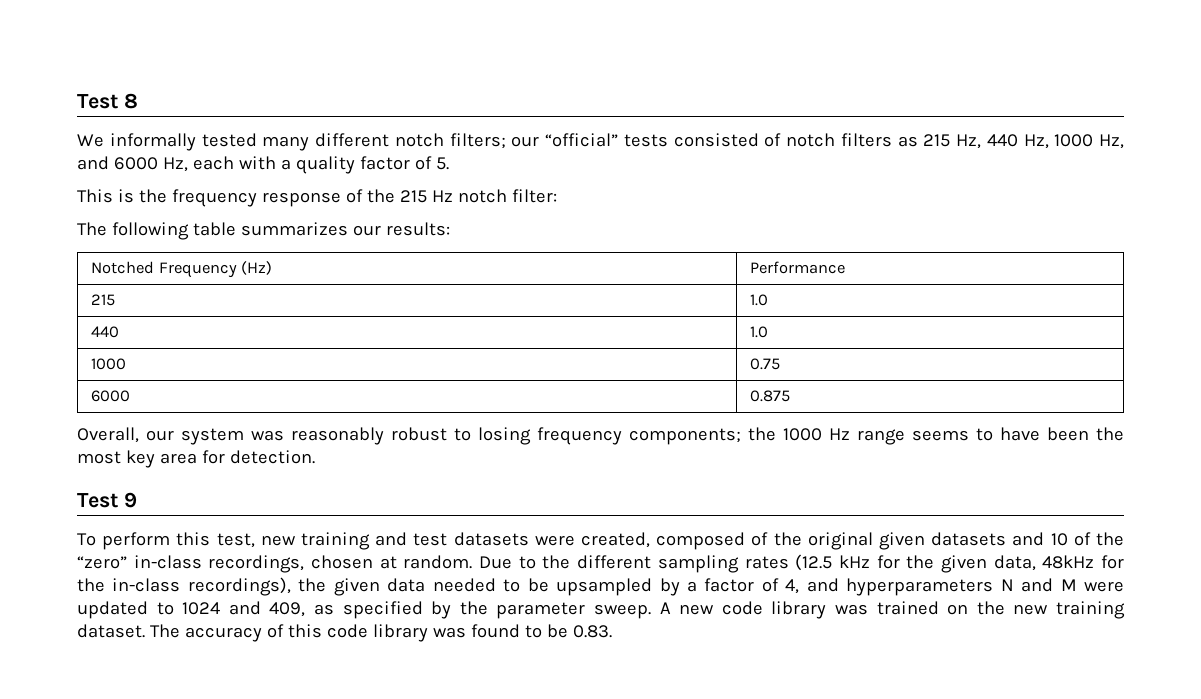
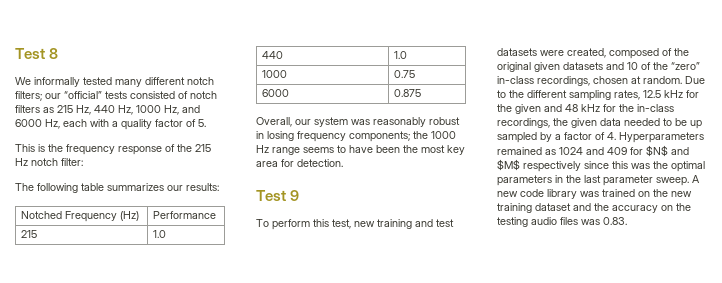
- Overall, our system was reasonably robust to losing frequency components; the 1000 Hz range seems to have been the most key area for detection.
+ Overall, our system was reasonably robust in losing frequency components; the 1000 Hz range seems to have been the most key area for detection.
- Due to the different sampling rates (12.5 kHz for the given data, 48kHz for the in-class recordings), the given data needed to be upsampled by a factor of 4, and hyperparameters N and M were updated to 1024 and 409, as specified by the parameter sweep.
+ Due to the different sampling rates, 12.5 kHz for the given and 48 kHz for the in-class recordings, the given data needed to be up sampled by a factor of 4. Hyperparameters remained as 1024 and 409 for $N$ and $M$ respectively since this was the optimal parameters in the last parameter sweep.
- A new code library was trained on the new training dataset. The accuracy of this code library was found to be 0.83.
+ A new code library was trained on the new training dataset and the accuracy on the testing audio files was 0.83.

